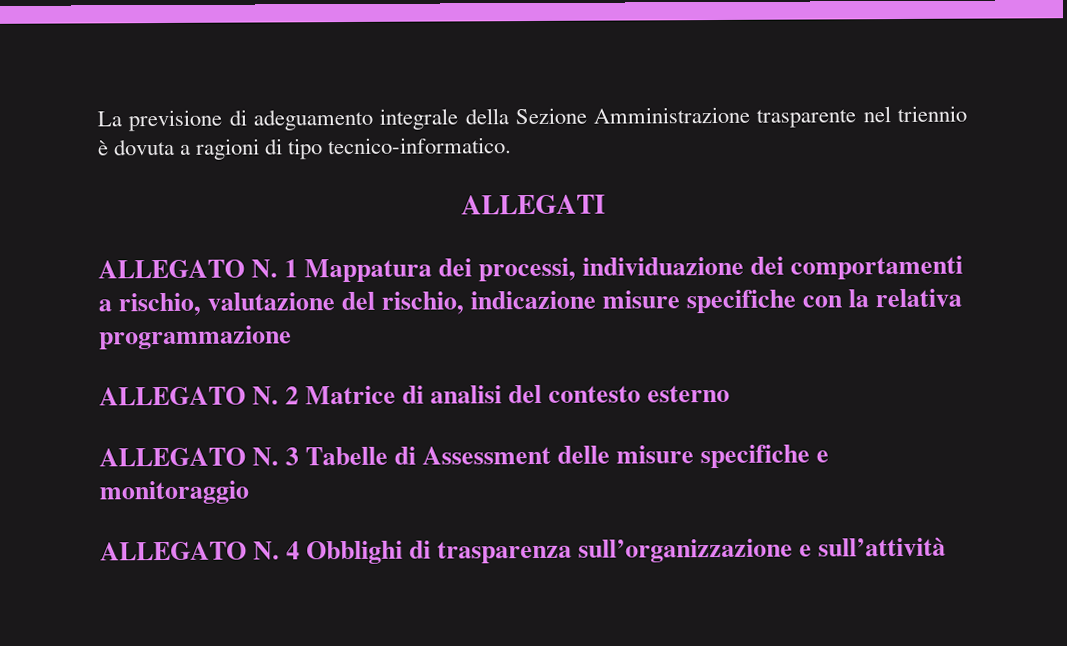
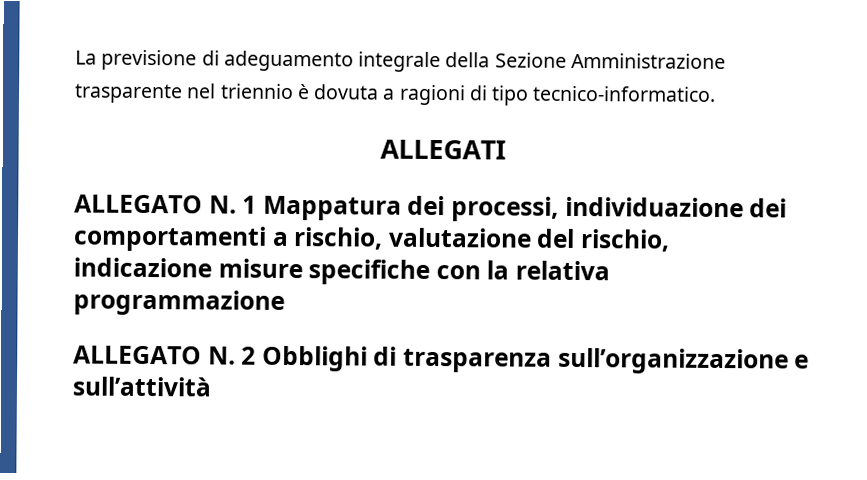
- ALLEGATO N. 2 Matrice di analisi del contesto esterno
- ALLEGATO N. 3 Tabelle di Assessment delle misure specifiche e monitoraggio
- ALLEGATO N. 4 Obblighi di trasparenza sull’organizzazione e sull’attività
+ ALLEGATO N. 2 Obblighi di trasparenza sull’organizzazione e sull’attività

